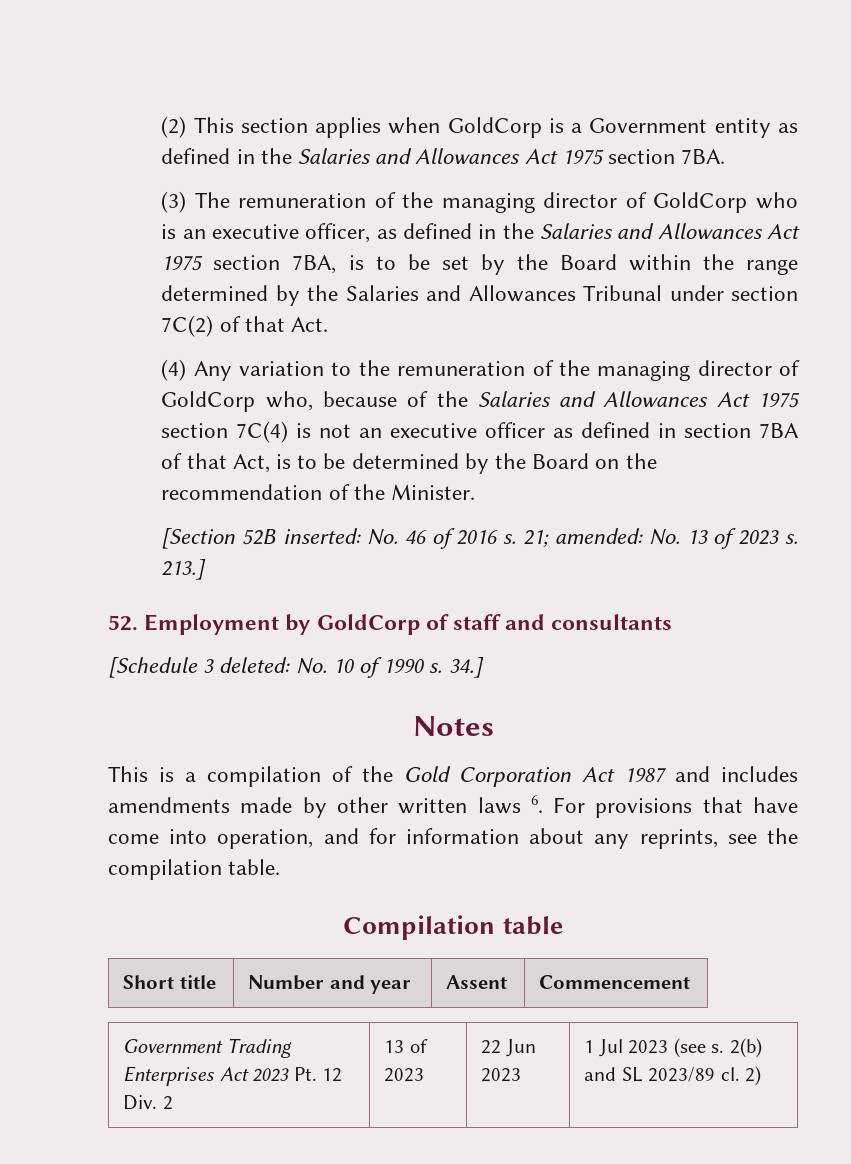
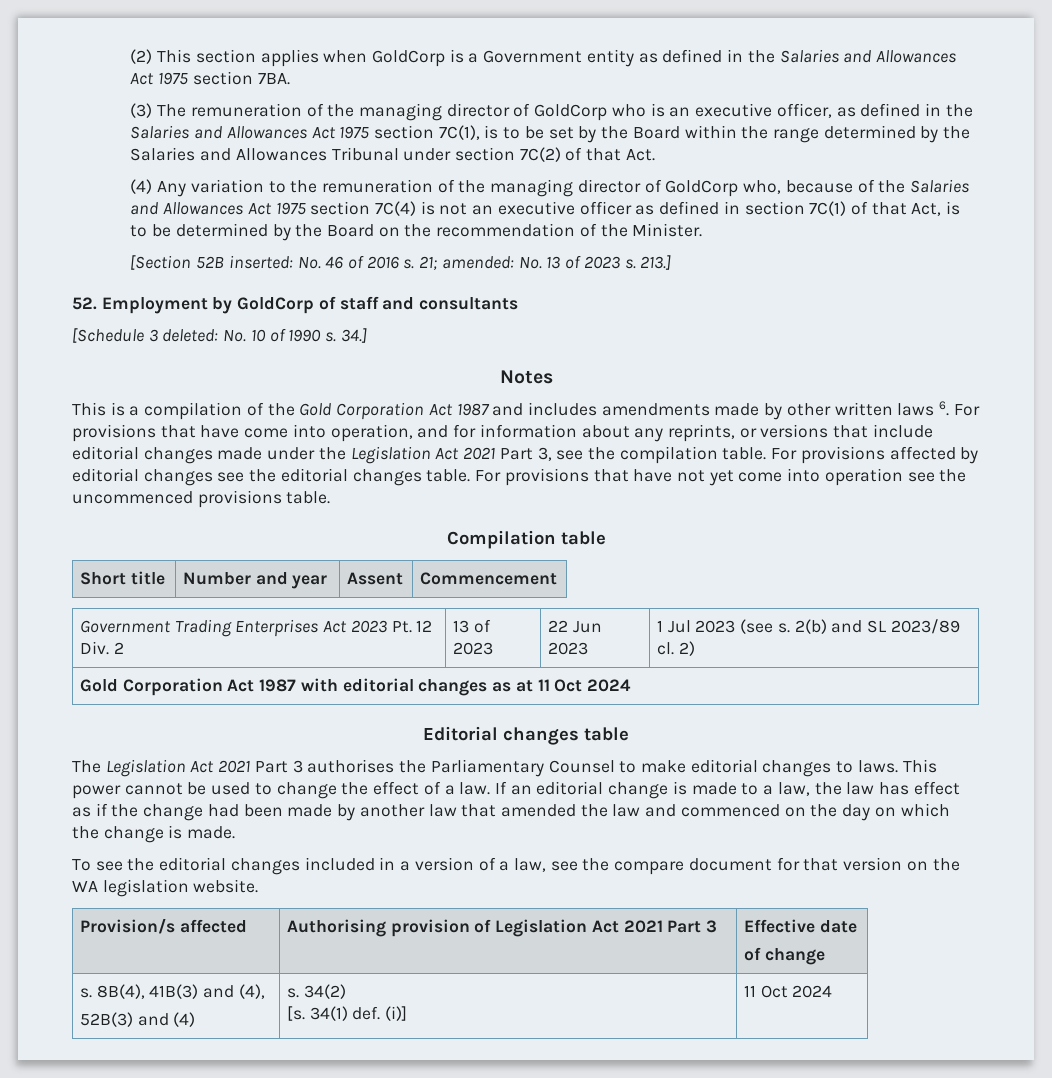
- (3) The remuneration of the managing director of GoldCorp who is an executive officer, as defined in the Salaries and Allowances Act 1975 section 7BA, is to be set by the Board within the range determined by the Salaries and Allowances Tribunal under section 7C(2) of that Act.
+ (3) The remuneration of the managing director of GoldCorp who is an executive officer, as defined in the Salaries and Allowances Act 1975 section 7C(1), is to be set by the Board within the range determined by the Salaries and Allowances Tribunal under section 7C(2) of that Act.
- (4) Any variation to the remuneration of the managing director of GoldCorp who, because of the Salaries and Allowances Act 1975 section 7C(4) is not an executive officer as defined in section 7BA of that Act, is to be determined by the Board on the recommendation of the Minister.
+ (4) Any variation to the remuneration of the managing director of GoldCorp who, because of the Salaries and Allowances Act 1975 section 7C(4) is not an executive officer as defined in section 7C(1) of that Act, is to be determined by the Board on the recommendation of the Minister.
- This is a compilation of the Gold Corporation Act 1987 and includes amendments made by other written laws 6. For provisions that have come into operation, and for information about any reprints, see the compilation table.
+ This is a compilation of the Gold Corporation Act 1987 and includes amendments made by other written laws 6. For provisions that have come into operation, and for information about any reprints, or versions that include editorial changes made under the Legislation Act 2021 Part 3, see the compilation table. For provisions affected by editorial changes see the editorial changes table. For provisions that have not yet come into operation see the uncommenced provisions table.
+ Gold Corporation Act 1987 with editorial changes as at 11 Oct 2024
+ Editorial changes table
+ The Legislation Act 2021 Part 3 authorises the Parliamentary Counsel to make editorial changes to laws. This power cannot be used to change the effect of a law. If an editorial change is made to a law, the law has effect as if the change had been made by another law that amended the law and commenced on the day on which the change is made.
+ To see the editorial changes included in a version of a law, see the compare document for that version on the WA legislation website.
+ Provision/s affected | Authorising provision of Legislation Act 2021 Part 3 | Effective date
+ of change
+ s. 8B(4), 41B(3) and (4),
+ 52B(3) and (4) | s. 34(2)
+ [s. 34(1) def. (i)] | 11 Oct 2024

